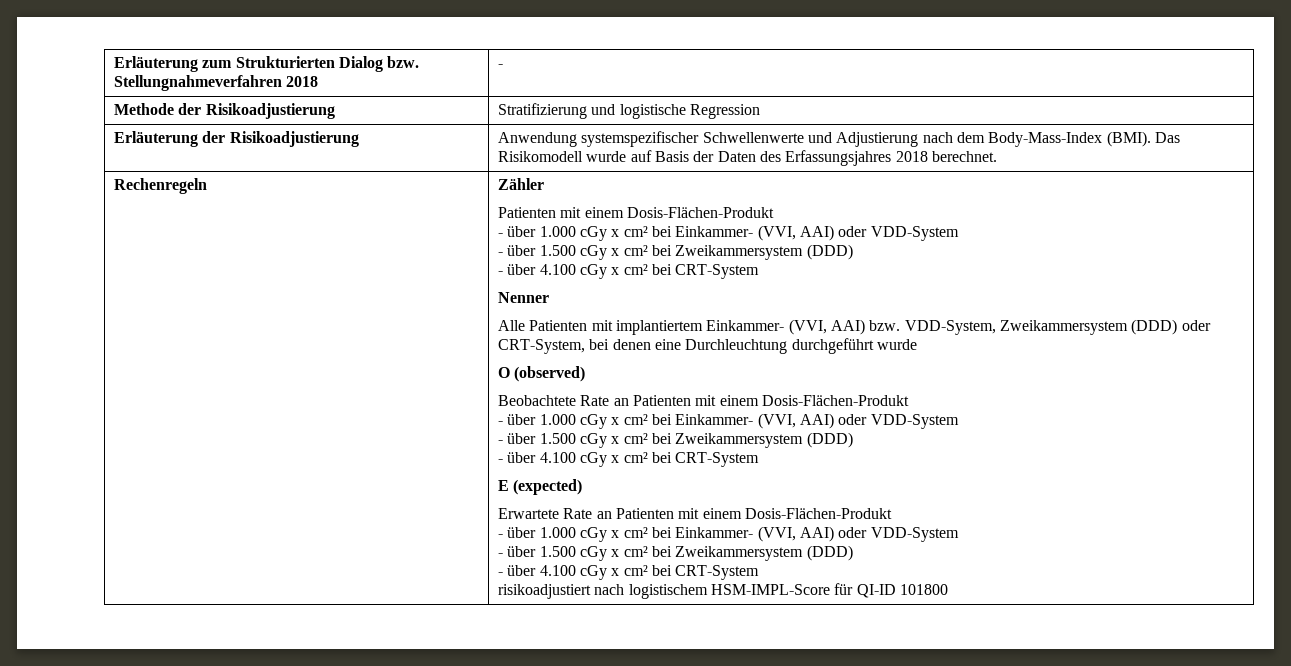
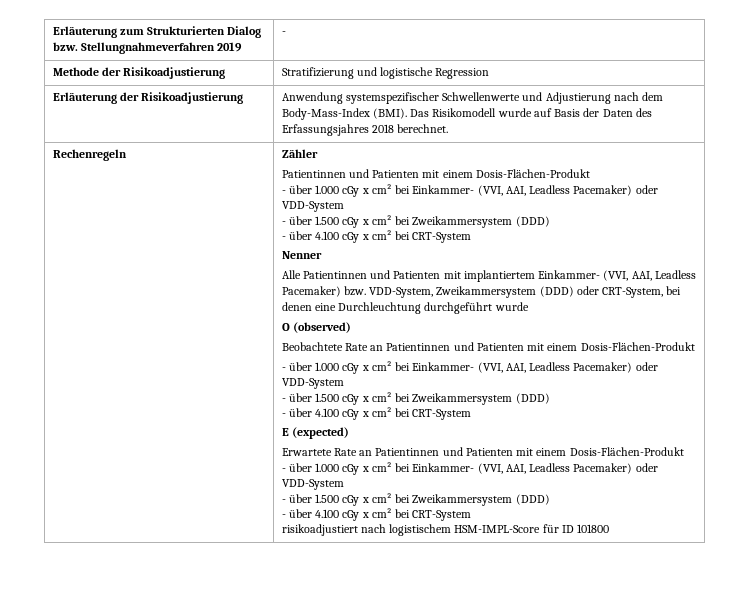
- Erläuterung zum Strukturierten Dialog bzw. Stellungnahmeverfahren 2018 | -
+ Erläuterung zum Strukturierten Dialog bzw. Stellungnahmeverfahren 2019 | -
  Zähler
- Patienten mit einem Dosis-Flächen-Produkt
- - über 1.000 cGy x cm² bei Einkammer- (VVI, AAI) oder VDD-System
+ Patientinnen und Patienten mit einem Dosis-Flächen-Produkt
+ - über 1.000 cGy x cm² bei Einkammer- (VVI, AAI, Leadless Pacemaker) oder VDD-System
- Alle Patienten mit implantiertem Einkammer- (VVI, AAI) bzw. VDD-System, Zweikammersystem (DDD) oder CRT-System, bei denen eine Durchleuchtung durchgeführt wurde
+ Alle Patientinnen und Patienten mit implantiertem Einkammer- (VVI, AAI, Leadless Pacemaker) bzw. VDD-System, Zweikammersystem (DDD) oder CRT-System, bei denen eine Durchleuchtung durchgeführt wurde
- Beobachtete Rate an Patienten mit einem Dosis-Flächen-Produkt
- - über 1.000 cGy x cm² bei Einkammer- (VVI, AAI) oder VDD-System
+ Beobachtete Rate an Patientinnen und Patienten mit einem Dosis-Flächen-Produkt
+ - über 1.000 cGy x cm² bei Einkammer- (VVI, AAI, Leadless Pacemaker) oder VDD-System
- Erwartete Rate an Patienten mit einem Dosis-Flächen-Produkt
- - über 1.000 cGy x cm² bei Einkammer- (VVI, AAI) oder VDD-System
+ Erwartete Rate an Patientinnen und Patienten mit einem Dosis-Flächen-Produkt
+ - über 1.000 cGy x cm² bei Einkammer- (VVI, AAI, Leadless Pacemaker) oder VDD-System
- risikoadjustiert nach logistischem HSM-IMPL-Score für QI-ID 101800
+ risikoadjustiert nach logistischem HSM-IMPL-Score für ID 101800

